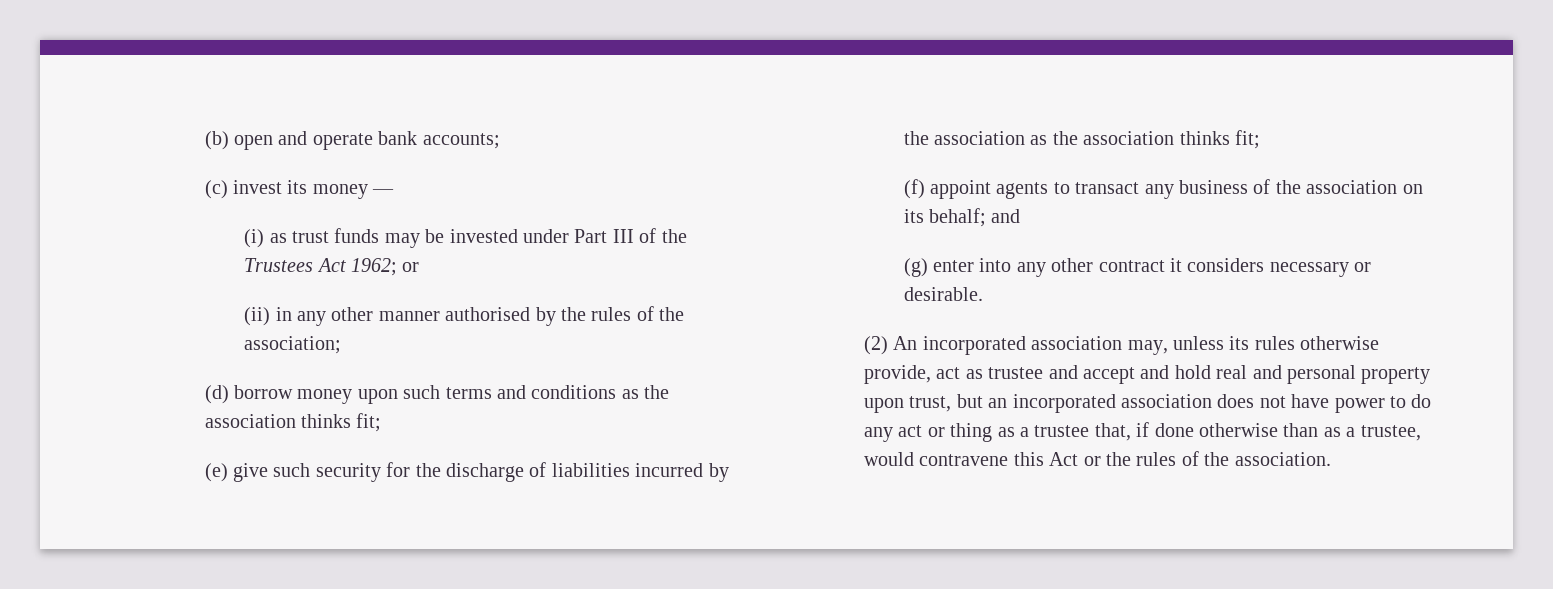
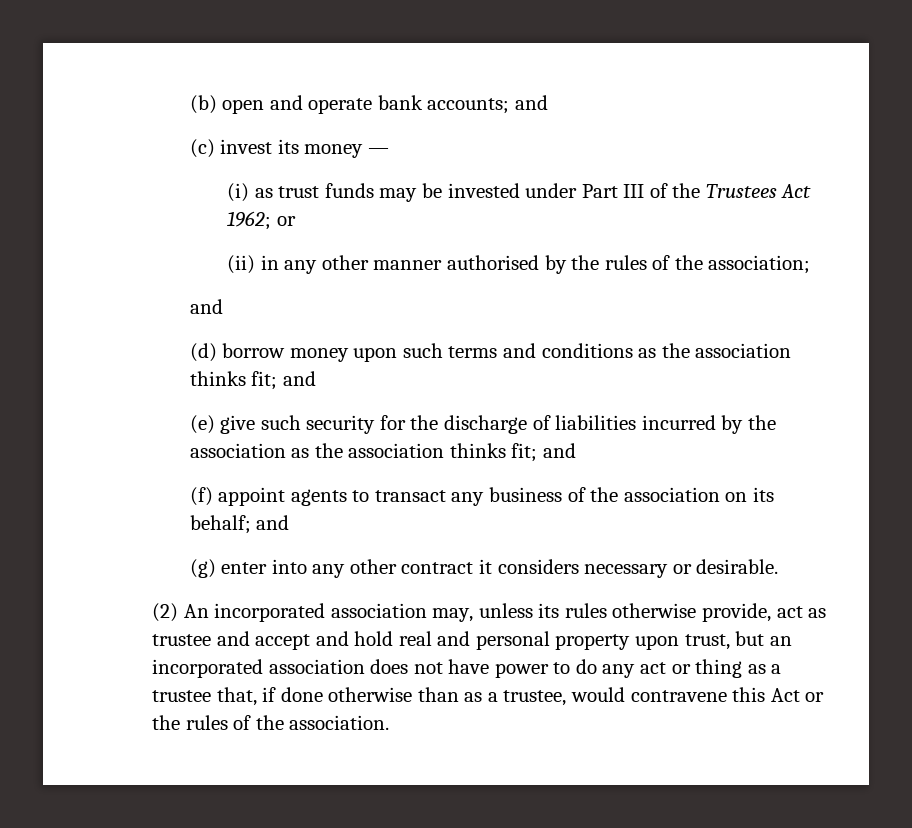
- (b) open and operate bank accounts;
+ (b) open and operate bank accounts; and
  (ii) in any other manner authorised by the rules of the association;
+ and
- (d) borrow money upon such terms and conditions as the association thinks fit;
+ (d) borrow money upon such terms and conditions as the association thinks fit; and
- (e) give such security for the discharge of liabilities incurred by the association as the association thinks fit;
+ (e) give such security for the discharge of liabilities incurred by the association as the association thinks fit; and

